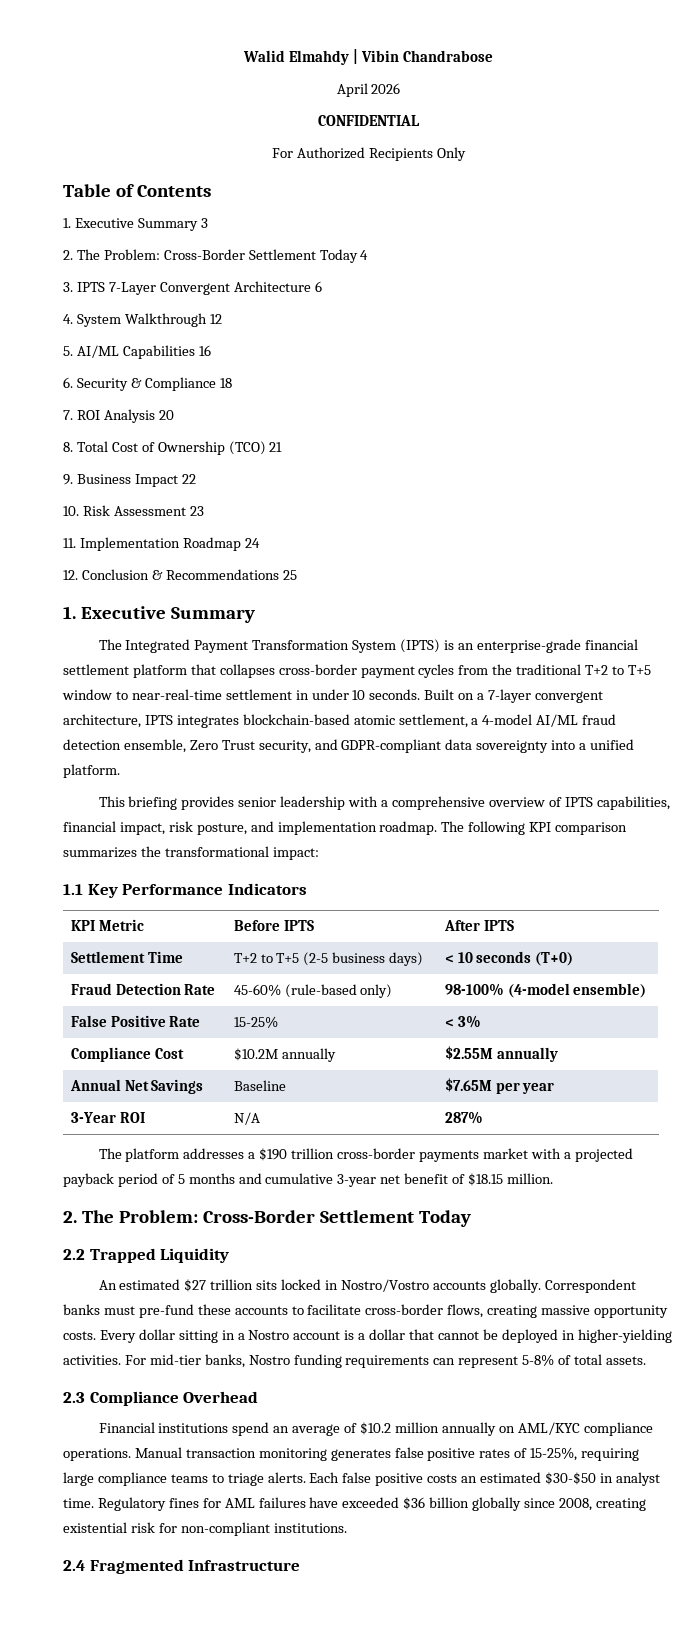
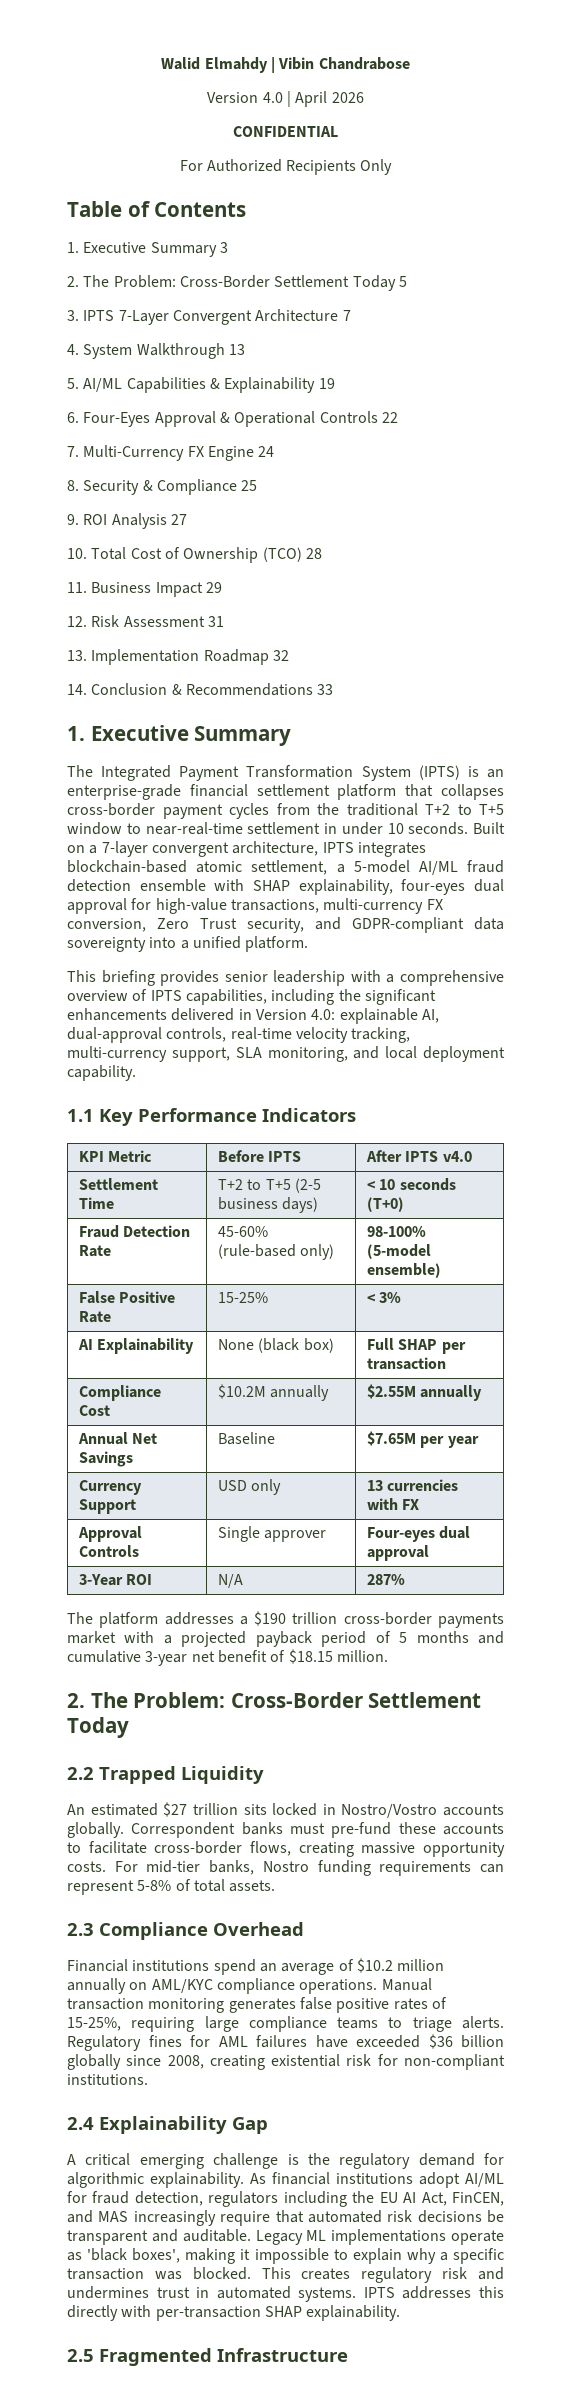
- April 2026
+ Version 4.0 | April 2026
- 2. The Problem: Cross-Border Settlement Today 4
+ 2. The Problem: Cross-Border Settlement Today 5
- 3. IPTS 7-Layer Convergent Architecture 6
+ 3. IPTS 7-Layer Convergent Architecture 7
- 4. System Walkthrough 12
+ 4. System Walkthrough 13
- 5. AI/ML Capabilities 16
- 6. Security & Compliance 18
- 7. ROI Analysis 20
- 8. Total Cost of Ownership (TCO) 21
- 9. Business Impact 22
- 10. Risk Assessment 23
- 11. Implementation Roadmap 24
- 12. Conclusion & Recommendations 25
+ 5. AI/ML Capabilities & Explainability 19
+ 6. Four-Eyes Approval & Operational Controls 22
+ 7. Multi-Currency FX Engine 24
+ 8. Security & Compliance 25
+ 9. ROI Analysis 27
+ 10. Total Cost of Ownership (TCO) 28
+ 11. Business Impact 29
+ 12. Risk Assessment 31
+ 13. Implementation Roadmap 32
+ 14. Conclusion & Recommendations 33
- Built on a 7-layer convergent architecture, IPTS integrates blockchain-based atomic settlement, a 4-model AI/ML fraud detection ensemble, Zero Trust security, and GDPR-compliant data sovereignty into a unified platform.
+ Built on a 7-layer convergent architecture, IPTS integrates blockchain-based atomic settlement, a 5-model AI/ML fraud detection ensemble with SHAP explainability, four-eyes dual approval for high-value transactions, multi-currency FX conversion, Zero Trust security, and GDPR-compliant data sovereignty into a unified platform.
- This briefing provides senior leadership with a comprehensive overview of IPTS capabilities, financial impact, risk posture, and implementation roadmap. The following KPI comparison summarizes the transformational impact:
+ This briefing provides senior leadership with a comprehensive overview of IPTS capabilities, including the significant enhancements delivered in Version 4.0: explainable AI, dual-approval controls, real-time velocity tracking, multi-currency support, SLA monitoring, and local deployment capability.
- KPI Metric | Before IPTS | After IPTS
+ KPI Metric | Before IPTS | After IPTS v4.0
- Fraud Detection Rate | 45-60% (rule-based only) | 98-100% (4-model ensemble)
+ Fraud Detection Rate | 45-60% (rule-based only) | 98-100% (5-model ensemble)
+ AI Explainability | None (black box) | Full SHAP per transaction
+ Currency Support | USD only | 13 currencies with FX
+ Approval Controls | Single approver | Four-eyes dual approval
- Every dollar sitting in a Nostro account is a dollar that cannot be deployed in higher-yielding activities.
- Each false positive costs an estimated $30-$50 in analyst time.
- 2.4 Fragmented Infrastructure
+ 2.4 Explainability Gap
+ A critical emerging challenge is the regulatory demand for algorithmic explainability. As financial institutions adopt AI/ML for fraud detection, regulators including the EU AI Act, FinCEN, and MAS increasingly require that automated risk decisions be transparent and auditable. Legacy ML implementations operate as 'black boxes', making it impossible to explain why a specific transaction was blocked. This creates regulatory risk and undermines trust in automated systems. IPTS addresses this directly with per-transaction SHAP explainability.
+ 2.5 Fragmented Infrastructure

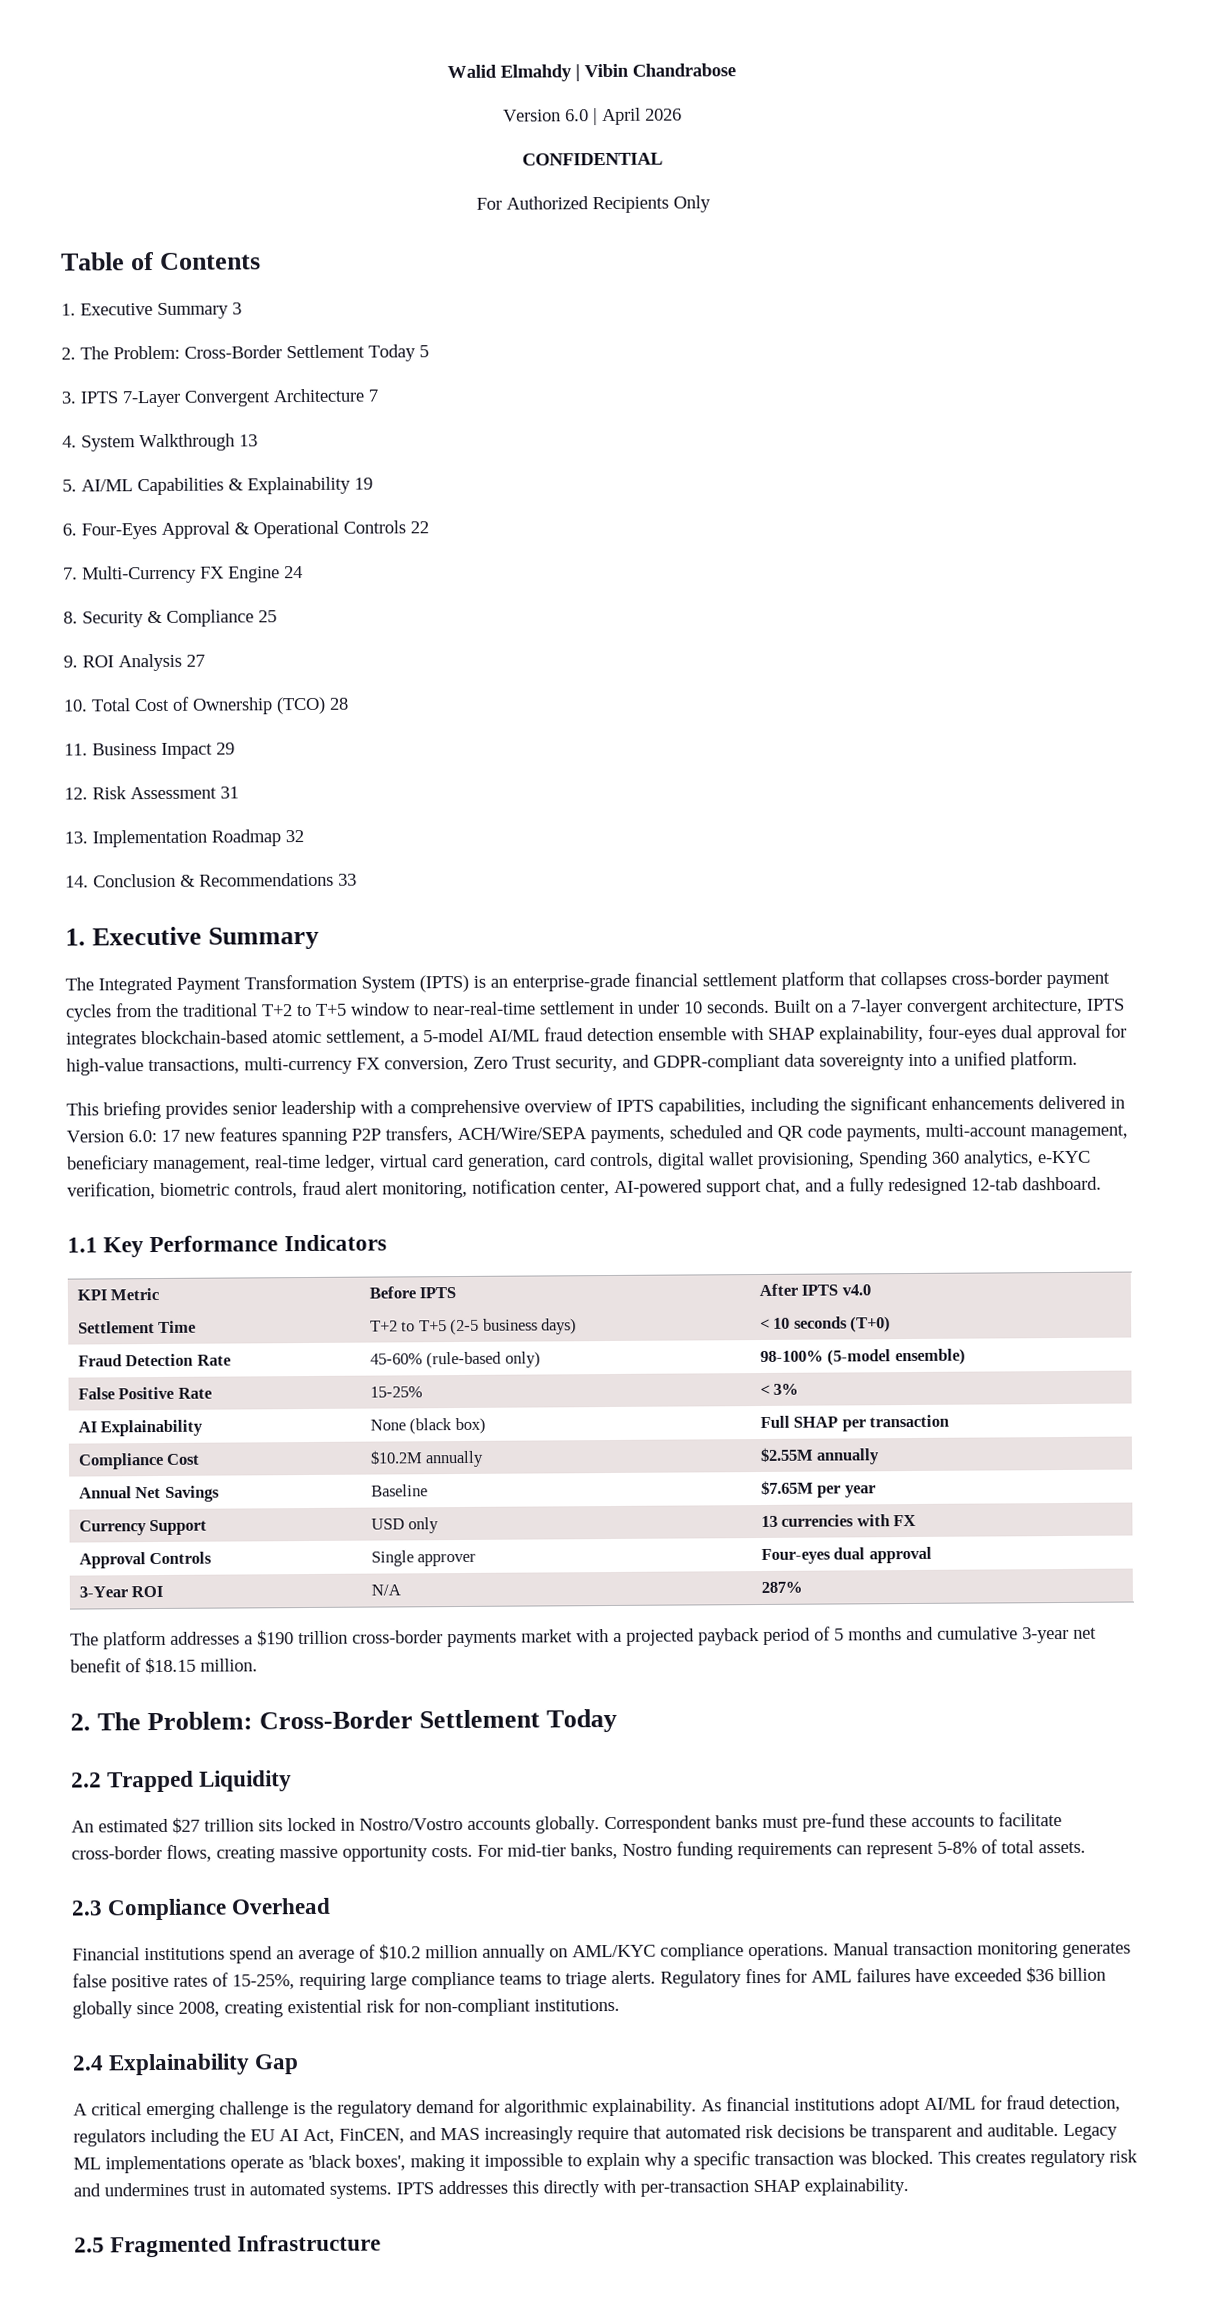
- Version 4.0 | April 2026
+ Version 6.0 | April 2026
- This briefing provides senior leadership with a comprehensive overview of IPTS capabilities, including the significant enhancements delivered in Version 4.0: explainable AI, dual-approval controls, real-time velocity tracking, multi-currency support, SLA monitoring, and local deployment capability.
+ This briefing provides senior leadership with a comprehensive overview of IPTS capabilities, including the significant enhancements delivered in Version 6.0: 17 new features spanning P2P transfers, ACH/Wire/SEPA payments, scheduled and QR code payments, multi-account management, beneficiary management, real-time ledger, virtual card generation, card controls, digital wallet provisioning, Spending 360 analytics, e-KYC verification, biometric controls, fraud alert monitoring, notification center, AI-powered support chat, and a fully redesigned 12-tab dashboard.

